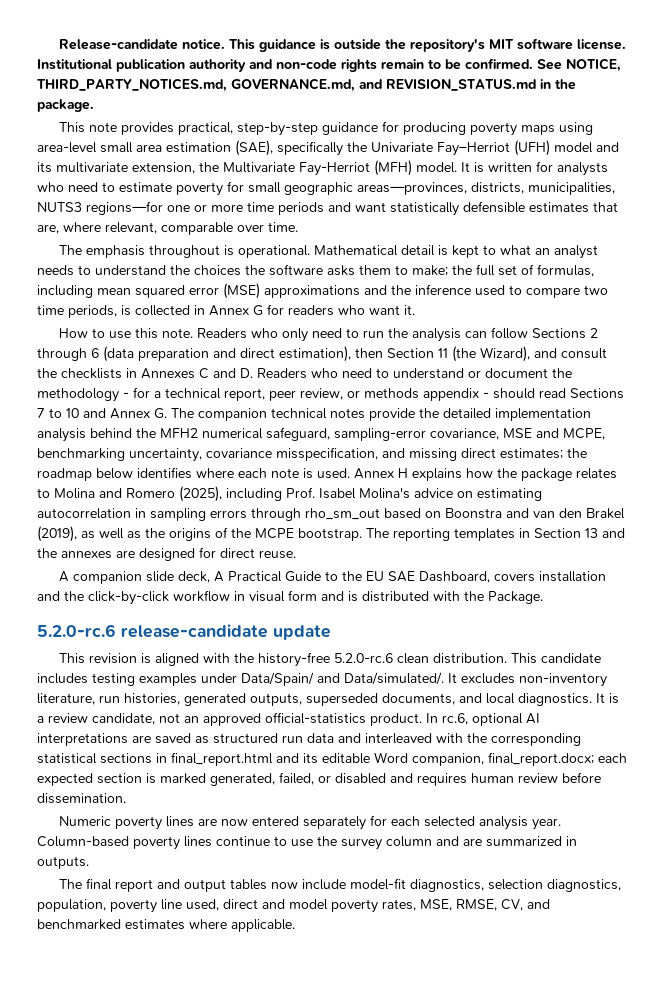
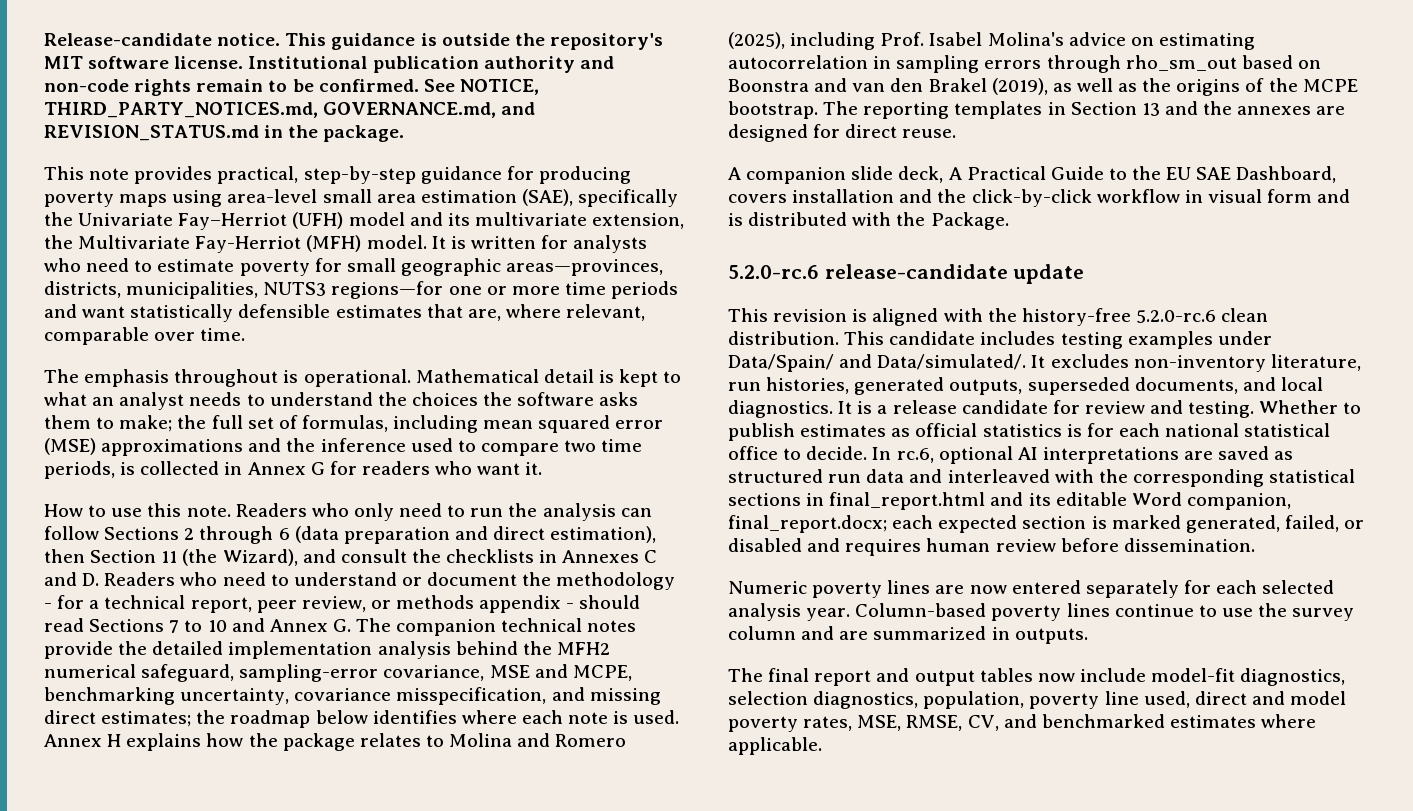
- It is a review candidate, not an approved official-statistics product.
+ It is a release candidate for review and testing. Whether to publish estimates as official statistics is for each national statistical office to decide.

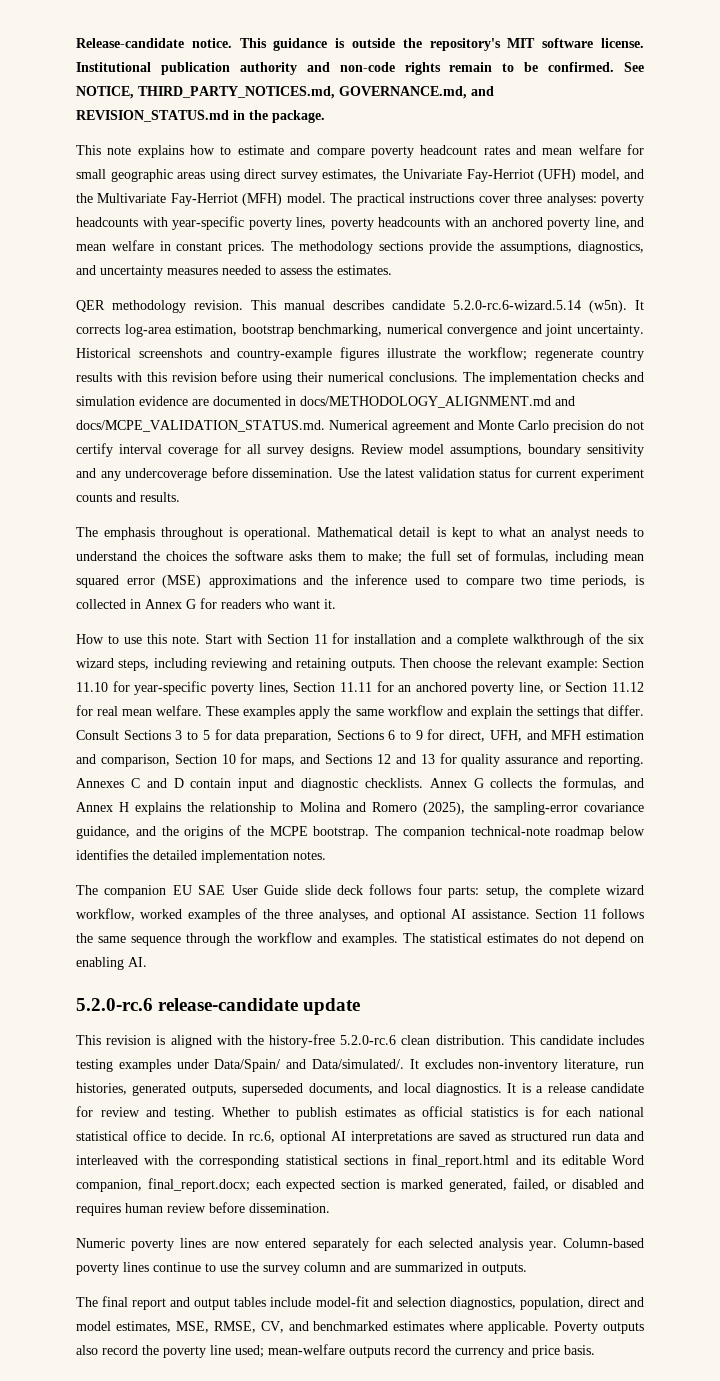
- This note provides practical, step-by-step guidance for producing poverty maps using area-level small area estimation (SAE), specifically the Univariate Fay–Herriot (UFH) model and its multivariate extension, the Multivariate Fay-Herriot (MFH) model.
+ This note explains how to estimate and compare poverty headcount rates and mean welfare for small geographic areas using direct survey estimates, the Univariate Fay-Herriot (UFH) model, and the Multivariate Fay-Herriot (MFH) model.
- It is written for analysts who need to estimate poverty for small geographic areas—provinces, districts, municipalities, NUTS3 regions—for one or more time periods and want statistically defensible estimates that are, where relevant, comparable over time.
+ The practical instructions cover three analyses: poverty headcounts with year-specific poverty lines, poverty headcounts with an anchored poverty line, and mean welfare in constant prices. The methodology sections provide the assumptions, diagnostics, and uncertainty measures needed to assess the estimates.
+ QER methodology revision. This manual describes candidate 5.2.0-rc.6-wizard.5.14 (w5n). It corrects log-area estimation, bootstrap benchmarking, numerical convergence and joint uncertainty. Historical screenshots and country-example figures illustrate the workflow; regenerate country results with this revision before using their numerical conclusions. The implementation checks and simulation evidence are documented in docs/METHODOLOGY_ALIGNMENT.md and docs/MCPE_VALIDATION_STATUS.md. Numerical agreement and Monte Carlo precision do not certify interval coverage for all survey designs. Review model assumptions, boundary sensitivity and any undercoverage before dissemination. Use the latest validation status for current experiment counts and results.
- Readers who only need to run the analysis can follow Sections 2 through 6 (data preparation and direct estimation), then Section 11 (the Wizard), and consult the checklists in Annexes C and D. Readers who need to understand or document the methodology - for a technical report, peer review, or methods appendix - should read Sections 7 to 10 and Annex G. The companion technical notes provide the detailed implementation analysis behind the MFH2 numerical safeguard, sampling-error covariance, MSE and MCPE, benchmarking uncertainty, covariance misspecification, and missing direct estimates; the roadmap below identifies where each note is used. Annex H explains how the package relates to Molina and Romero (2025), including Prof. Isabel Molina's advice on estimating autocorrelation in sampling errors through rho_sm_out based on Boonstra and van den Brakel (2019), as well as the origins of the MCPE bootstrap.
+ Start with Section 11 for installation and a complete walkthrough of the six wizard steps, including reviewing and retaining outputs. Then choose the relevant example: Section 11.10 for year-specific poverty lines, Section 11.11 for an anchored poverty line, or Section 11.12 for real mean welfare. These examples apply the same workflow and explain the settings that differ. Consult Sections 3 to 5 for data preparation, Sections 6 to 9 for direct, UFH, and MFH estimation and comparison, Section 10 for maps, and Sections 12 and 13 for quality assurance and reporting. Annexes C and D contain input and diagnostic checklists. Annex G collects the formulas, and Annex H explains the relationship to Molina and Romero (2025), the sampling-error covariance guidance, and the origins of the MCPE bootstrap.
- The reporting templates in Section 13 and the annexes are designed for direct reuse.
- A companion slide deck, A Practical Guide to the EU SAE Dashboard, covers installation and the click-by-click workflow in visual form and is distributed with the Package.
+ The companion technical-note roadmap below identifies the detailed implementation notes.
+ The companion EU SAE User Guide slide deck follows four parts: setup, the complete wizard workflow, worked examples of the three analyses, and optional AI assistance. Section 11 follows the same sequence through the workflow and examples. The statistical estimates do not depend on enabling AI.
- The final report and output tables now include model-fit diagnostics, selection diagnostics, population, poverty line used, direct and model poverty rates, MSE, RMSE, CV, and benchmarked estimates where applicable.
+ The final report and output tables include model-fit and selection diagnostics, population, direct and model estimates, MSE, RMSE, CV, and benchmarked estimates where applicable.
+ Poverty outputs also record the poverty line used; mean-welfare outputs record the currency and price basis.

